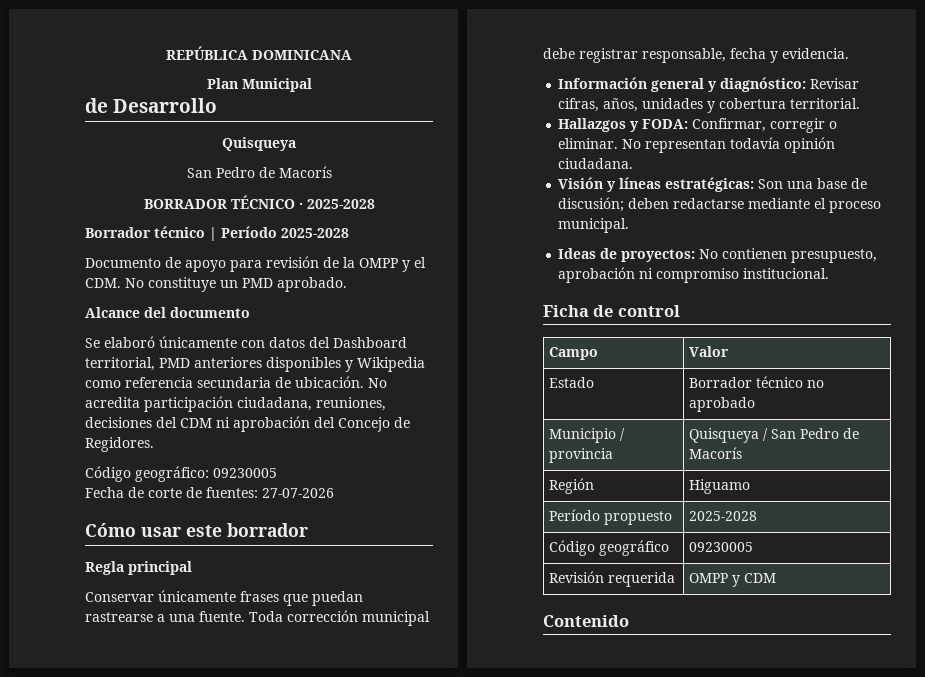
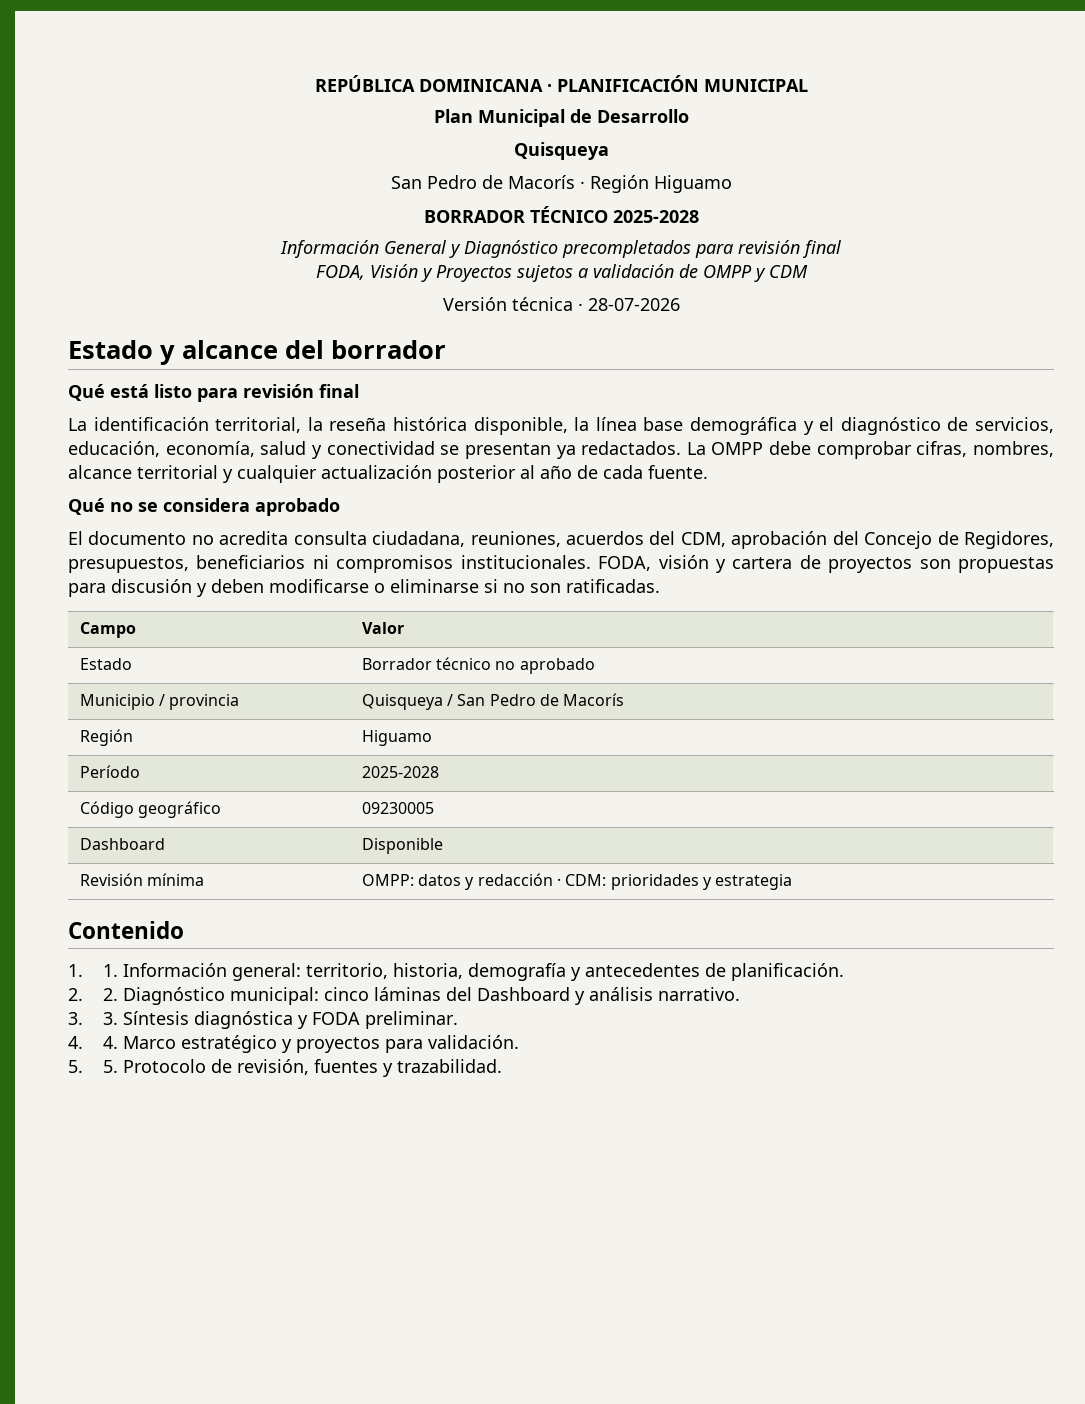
- REPÚBLICA DOMINICANA
+ REPÚBLICA DOMINICANA · PLANIFICACIÓN MUNICIPAL
- Plan Municipal
- de Desarrollo
+ Plan Municipal de Desarrollo
  Quisqueya
- San Pedro de Macorís
+ San Pedro de Macorís · Región Higuamo
- BORRADOR TÉCNICO · 2025-2028
- Borrador técnico | Período 2025-2028
- Documento de apoyo para revisión de la OMPP y el CDM. No constituye un PMD aprobado.
- Alcance del documento
- Se elaboró únicamente con datos del Dashboard territorial, PMD anteriores disponibles y Wikipedia como referencia secundaria de ubicación. No acredita participación ciudadana, reuniones, decisiones del CDM ni aprobación del Concejo de Regidores.
- Código geográfico: 09230005
- Fecha de corte de fuentes: 27-07-2026
- Cómo usar este borrador
- Regla principal
- Conservar únicamente frases que puedan rastrearse a una fuente. Toda corrección municipal debe registrar responsable, fecha y evidencia.
- Información general y diagnóstico: Revisar cifras, años, unidades y cobertura territorial.
- Hallazgos y FODA: Confirmar, corregir o eliminar. No representan todavía opinión ciudadana.
- Visión y líneas estratégicas: Son una base de discusión; deben redactarse mediante el proceso municipal.
- Ideas de proyectos: No contienen presupuesto, aprobación ni compromiso institucional.
- Ficha de control
+ BORRADOR TÉCNICO 2025-2028
+ Información General y Diagnóstico precompletados para revisión final
+ FODA, Visión y Proyectos sujetos a validación de OMPP y CDM
+ Versión técnica · 28-07-2026
+ Estado y alcance del borrador
+ Qué está listo para revisión final
+ La identificación territorial, la reseña histórica disponible, la línea base demográfica y el diagnóstico de servicios, educación, economía, salud y conectividad se presentan ya redactados. La OMPP debe comprobar cifras, nombres, alcance territorial y cualquier actualización posterior al año de cada fuente.
+ Qué no se considera aprobado
+ El documento no acredita consulta ciudadana, reuniones, acuerdos del CDM, aprobación del Concejo de Regidores, presupuestos, beneficiarios ni compromisos institucionales. FODA, visión y cartera de proyectos son propuestas para discusión y deben modificarse o eliminarse si no son ratificadas.
- Período propuesto | 2025-2028
+ Período | 2025-2028
+ Dashboard | Disponible
- Revisión requerida | OMPP y CDM
+ Revisión mínima | OMPP: datos y redacción · CDM: prioridades y estrategia
  Contenido
+ 1. 1. Información general: territorio, historia, demografía y antecedentes de planificación.
+ 2. 2. Diagnóstico municipal: cinco láminas del Dashboard y análisis narrativo.
+ 3. 3. Síntesis diagnóstica y FODA preliminar.
+ 4. 4. Marco estratégico y proyectos para validación.
+ 5. 5. Protocolo de revisión, fuentes y trazabilidad.

